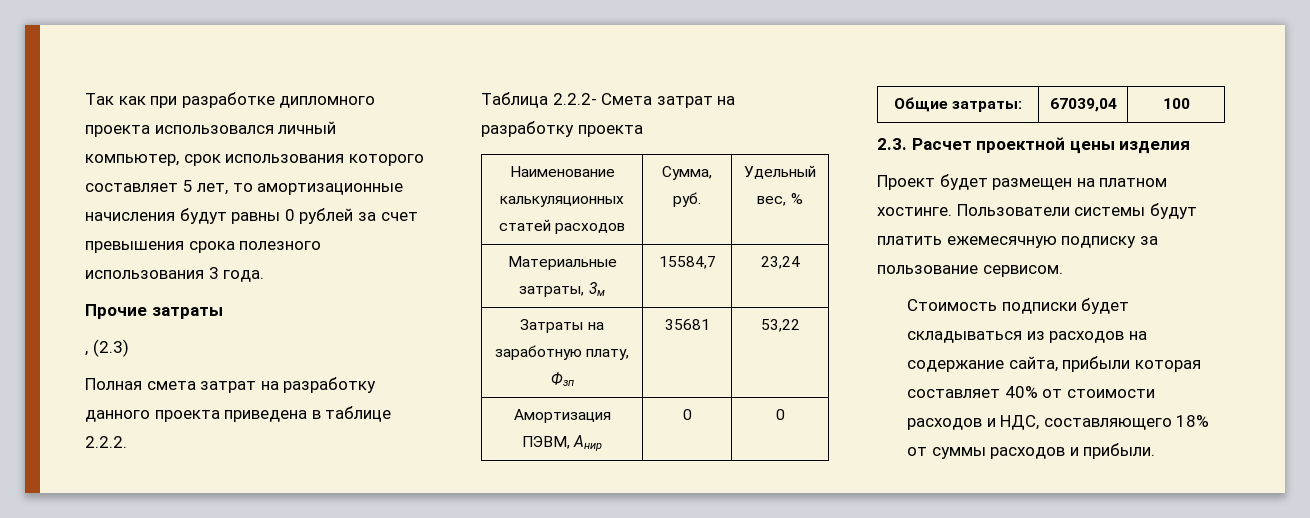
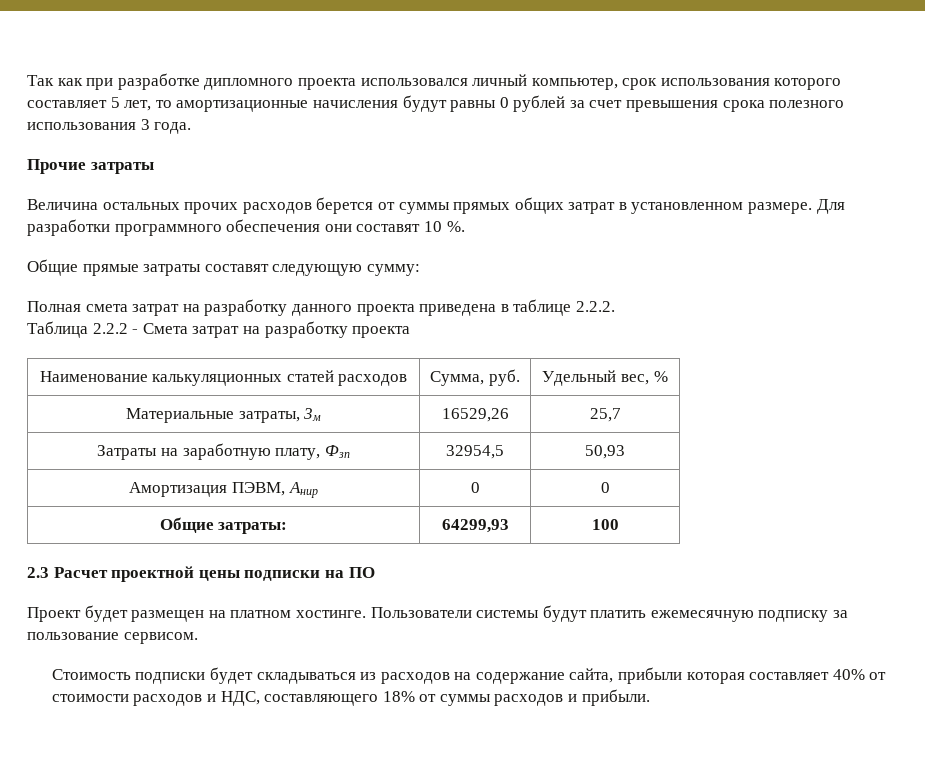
- , (2.3)
+ Величина остальных прочих расходов берется от суммы прямых общих затрат в установленном размере. Для разработки программного обеспечения они составят 10 %.
+ Общие прямые затраты составят следующую сумму:
- Таблица 2.2.2- Смета затрат на разработку проекта
+ Таблица 2.2.2 - Смета затрат на разработку проекта
- Материальные затраты, 3м | 15584,7 | 23,24
+ Материальные затраты, 3м | 16529,26 | 25,7
- Затраты на заработную плату, Фзп | 35681 | 53,22
+ Затраты на заработную плату, Фзп | 32954,5 | 50,93
- Общие затраты: | 67039,04 | 100
+ Общие затраты: | 64299,93 | 100
- 2.3. Расчет проектной цены изделия
+ 2.3 Расчет проектной цены подписки на ПО

